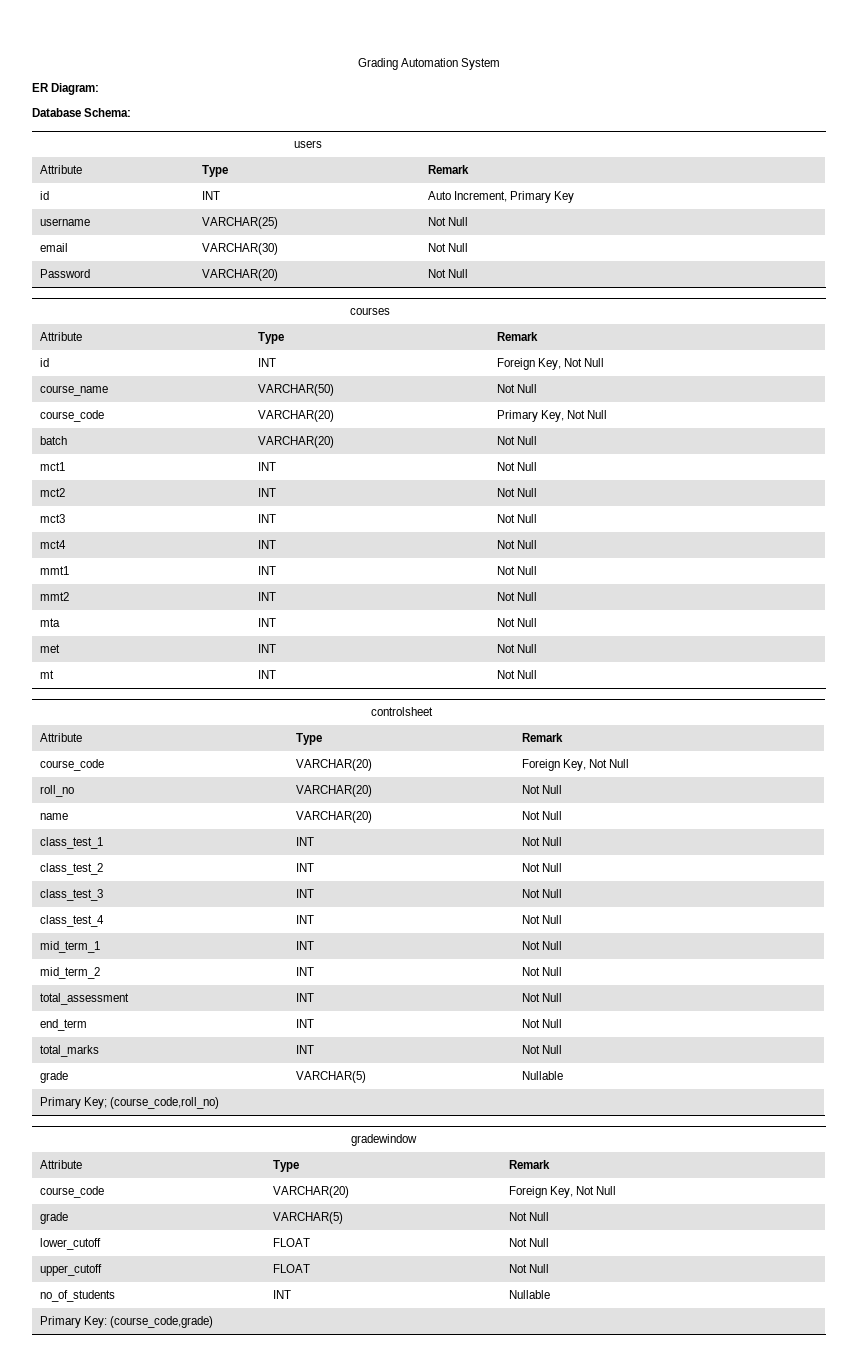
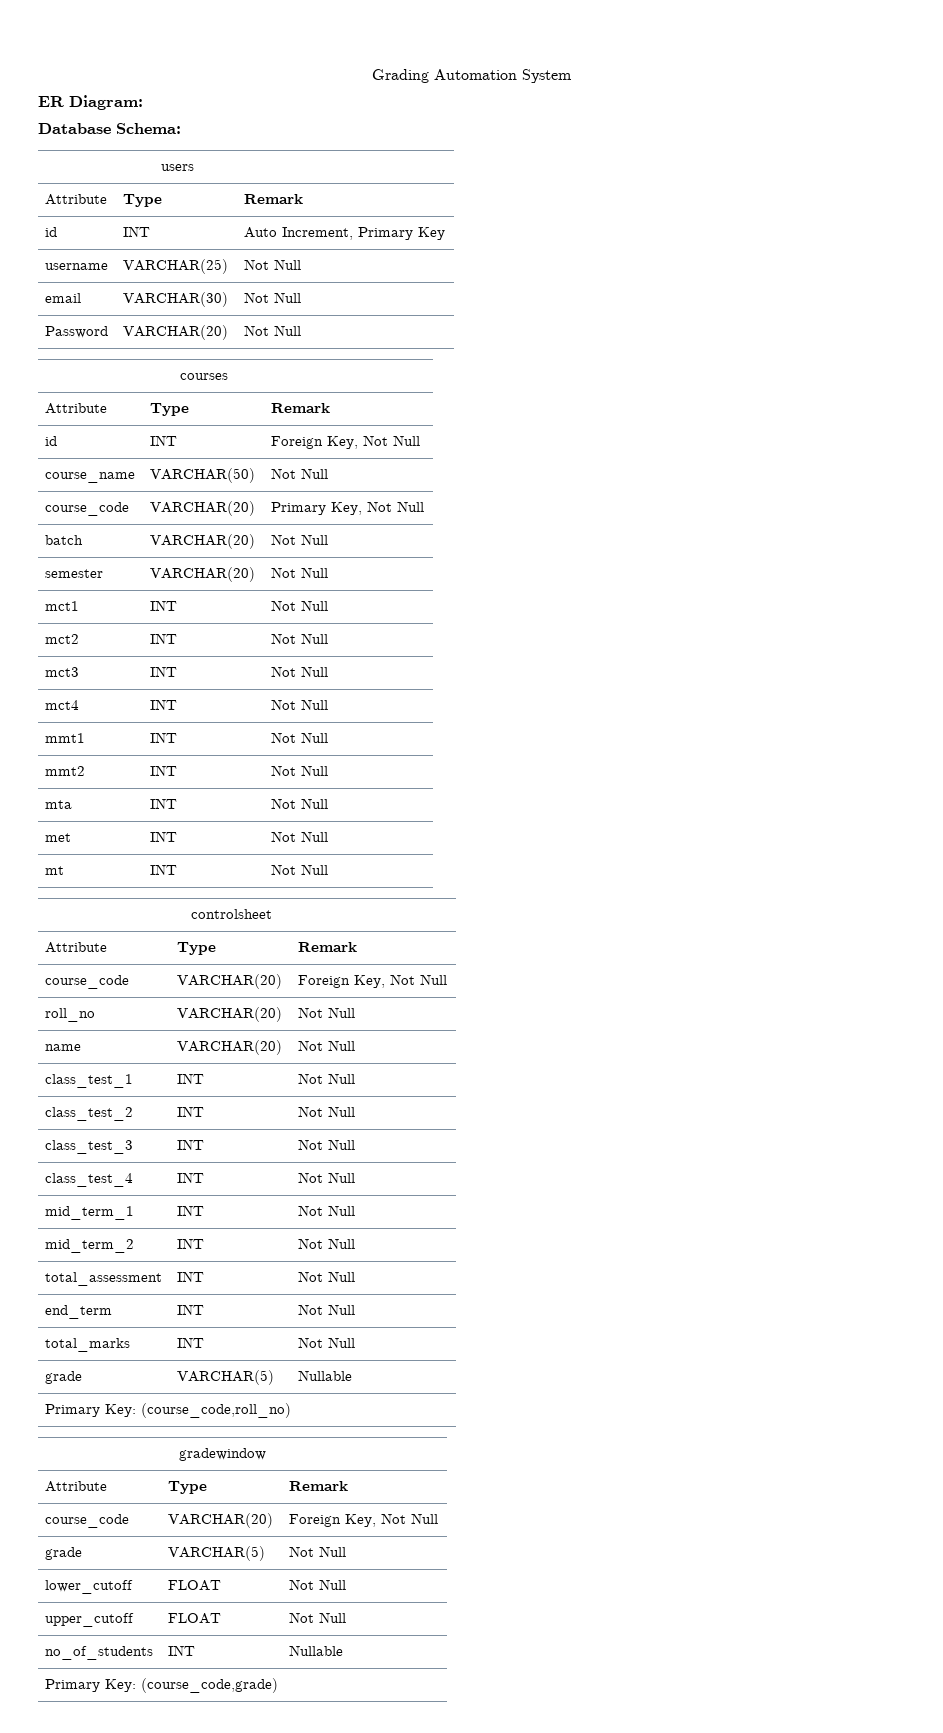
+ semester | VARCHAR(20) | Not Null
- Primary Key; (course_code,roll_no)
+ Primary Key: (course_code,roll_no)

